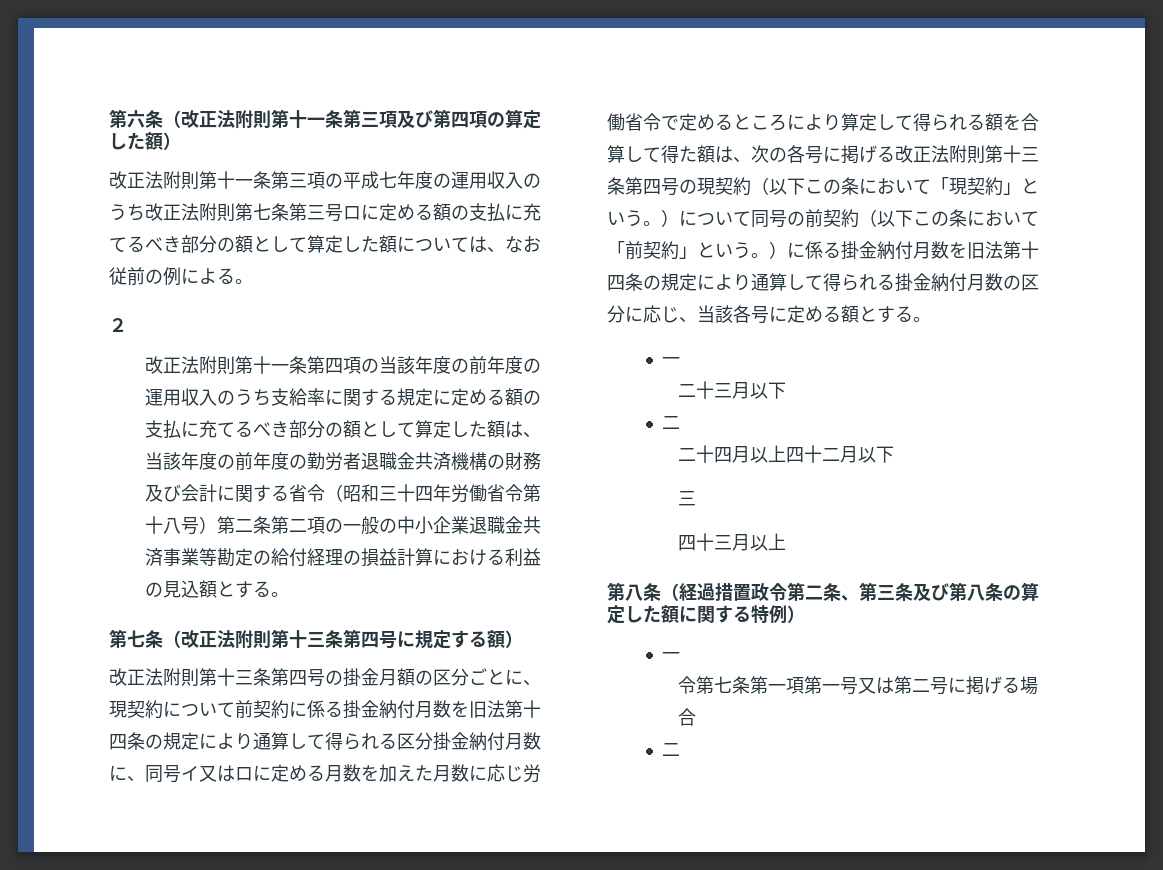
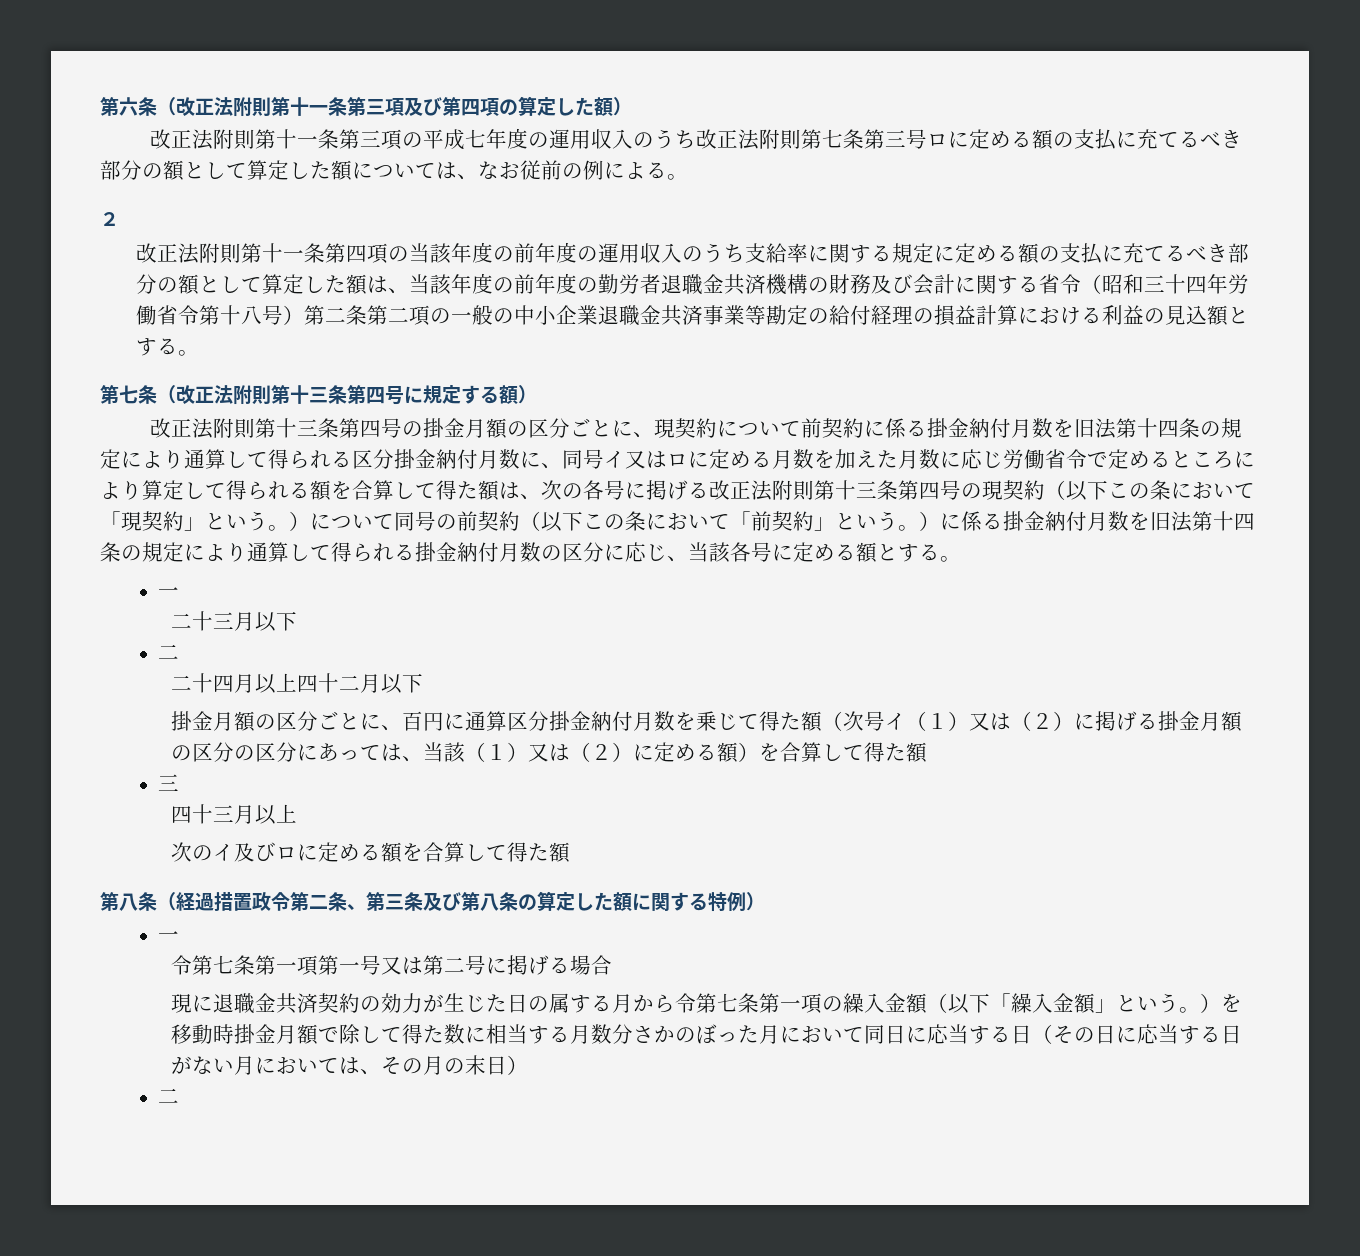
  二十四月以上四十二月以下
+ 掛金月額の区分ごとに、百円に通算区分掛金納付月数を乗じて得た額（次号イ（１）又は（２）に掲げる掛金月額の区分の区分にあっては、当該（１）又は（２）に定める額）を合算して得た額
  三
  四十三月以上
+ 次のイ及びロに定める額を合算して得た額
+ 現に退職金共済契約の効力が生じた日の属する月から令第七条第一項の繰入金額（以下「繰入金額」という。）を移動時掛金月額で除して得た数に相当する月数分さかのぼった月において同日に応当する日（その日に応当する日がない月においては、その月の末日）

